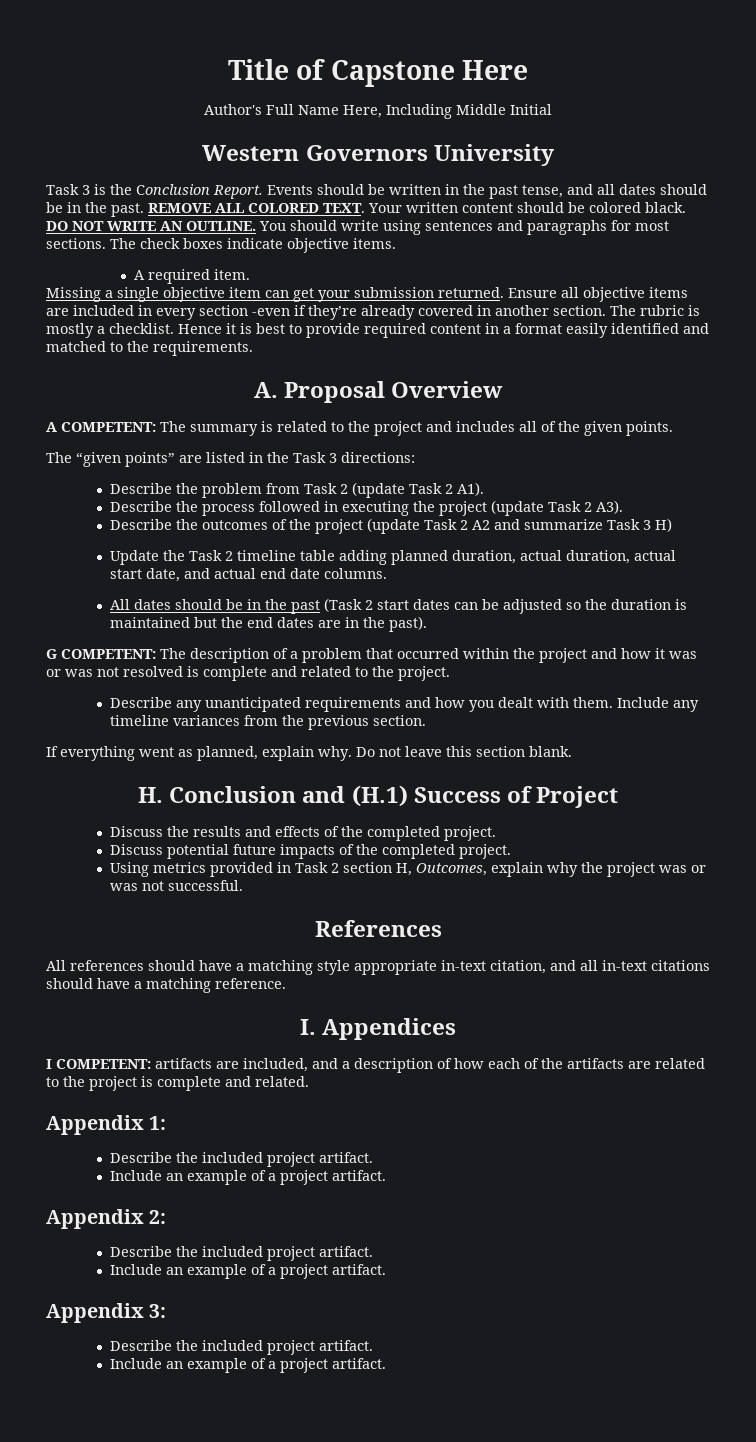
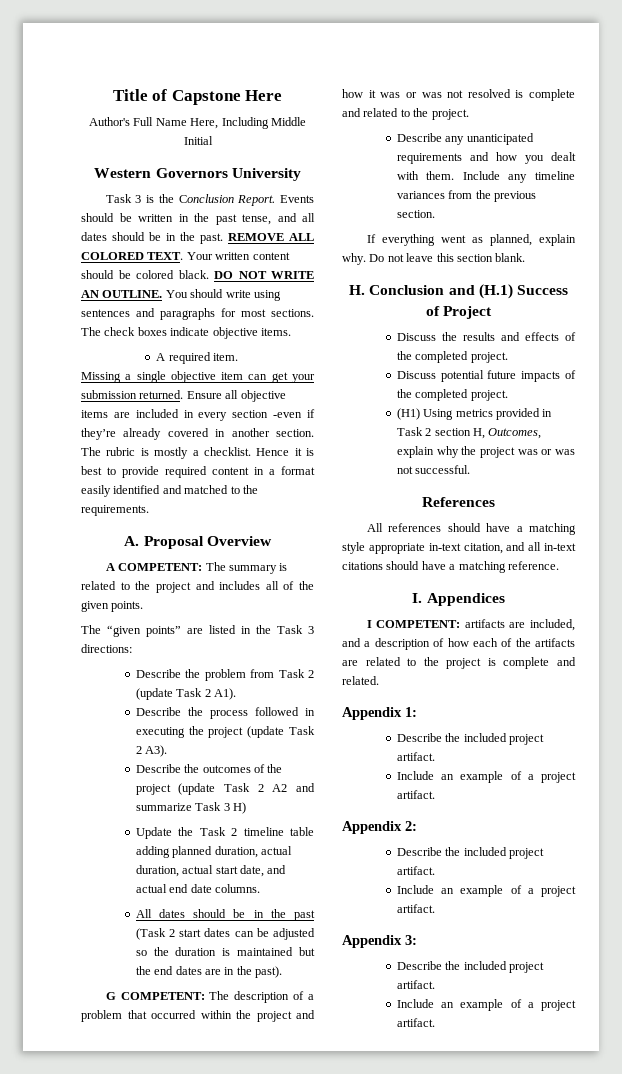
- Using metrics provided in Task 2 section H, Outcomes, explain why the project was or was not successful.
+ (H1) Using metrics provided in Task 2 section H, Outcomes, explain why the project was or was not successful.

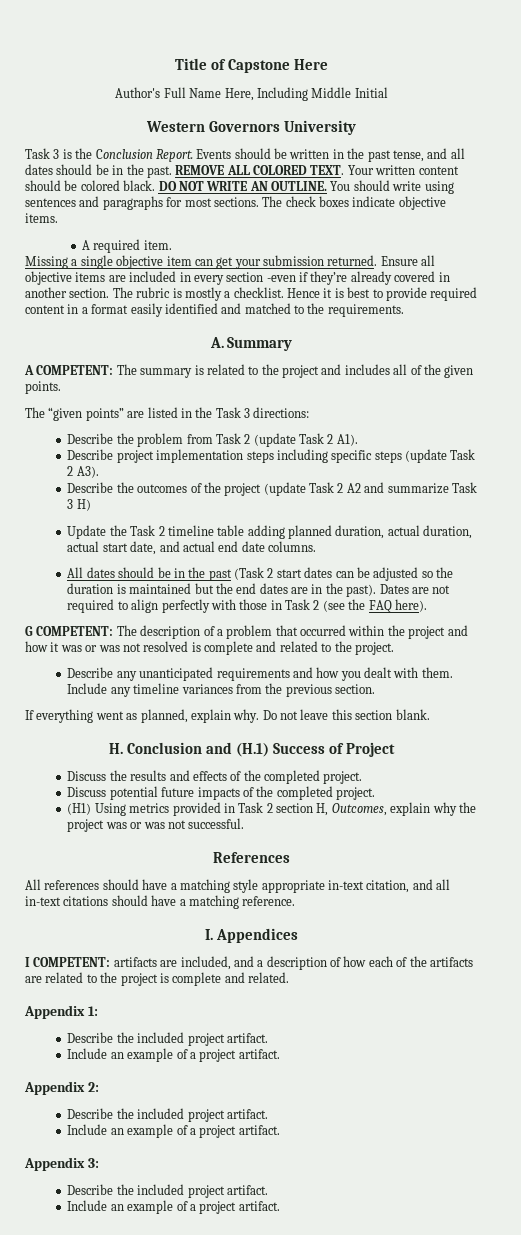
- A. Proposal Overview
+ A. Summary
- Describe the process followed in executing the project (update Task 2 A3).
+ Describe project implementation steps including specific steps (update Task 2 A3).
+ Dates are not required to align perfectly with those in Task 2 (see the FAQ here).

